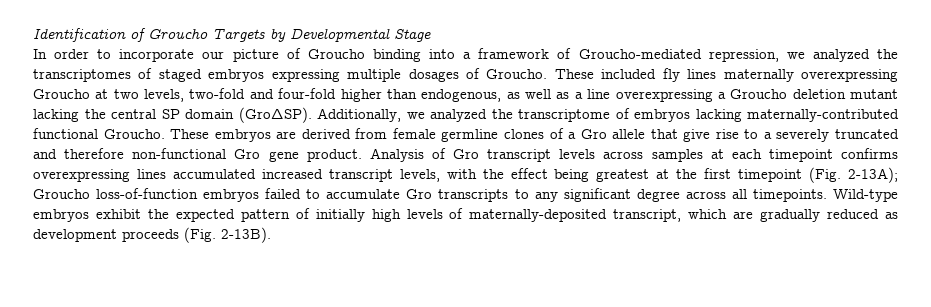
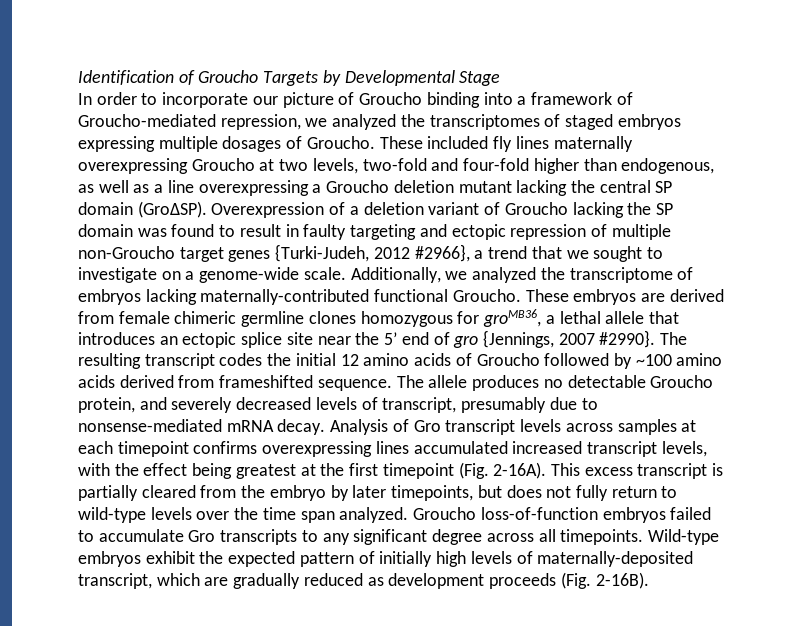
+ Overexpression of a deletion variant of Groucho lacking the SP domain was found to result in faulty targeting and ectopic repression of multiple non-Groucho target genes {Turki-Judeh, 2012 #2966}, a trend that we sought to investigate on a genome-wide scale.
- These embryos are derived from female germline clones of a Gro allele that give rise to a severely truncated and therefore non-functional Gro gene product.
+ These embryos are derived from female chimeric germline clones homozygous for groMB36, a lethal allele that introduces an ectopic splice site near the 5’ end of gro {Jennings, 2007 #2990}. The resulting transcript codes the initial 12 amino acids of Groucho followed by ~100 amino acids derived from frameshifted sequence. The allele produces no detectable Groucho protein, and severely decreased levels of transcript, presumably due to nonsense-mediated mRNA decay.
- Analysis of Gro transcript levels across samples at each timepoint confirms overexpressing lines accumulated increased transcript levels, with the effect being greatest at the first timepoint (Fig. 2-13A); Groucho loss-of-function embryos failed to accumulate Gro transcripts to any significant degree across all timepoints.
+ Analysis of Gro transcript levels across samples at each timepoint confirms overexpressing lines accumulated increased transcript levels, with the effect being greatest at the first timepoint (Fig. 2-16A). This excess transcript is partially cleared from the embryo by later timepoints, but does not fully return to wild-type levels over the time span analyzed. Groucho loss-of-function embryos failed to accumulate Gro transcripts to any significant degree across all timepoints.
- Wild-type embryos exhibit the expected pattern of initially high levels of maternally-deposited transcript, which are gradually reduced as development proceeds (Fig. 2-13B).
+ Wild-type embryos exhibit the expected pattern of initially high levels of maternally-deposited transcript, which are gradually reduced as development proceeds (Fig. 2-16B).

